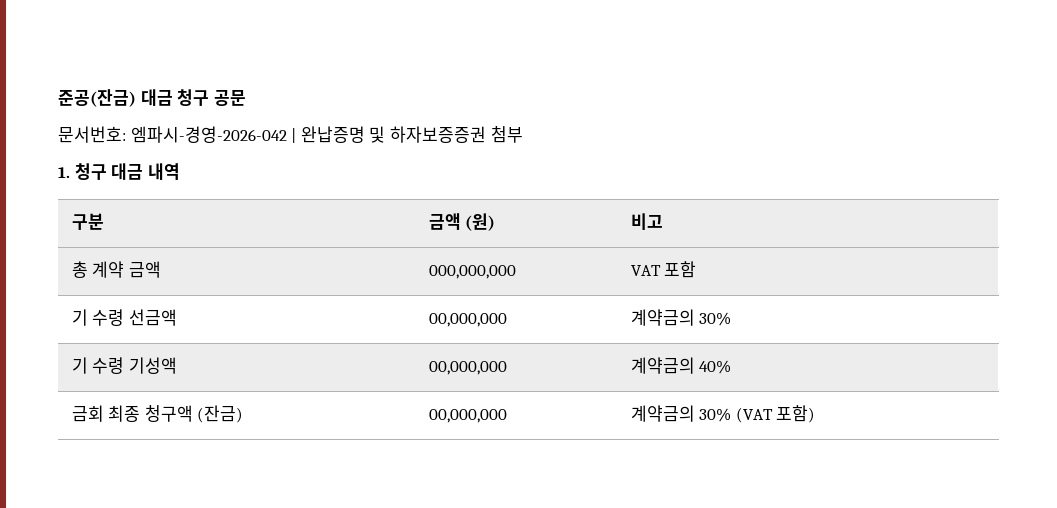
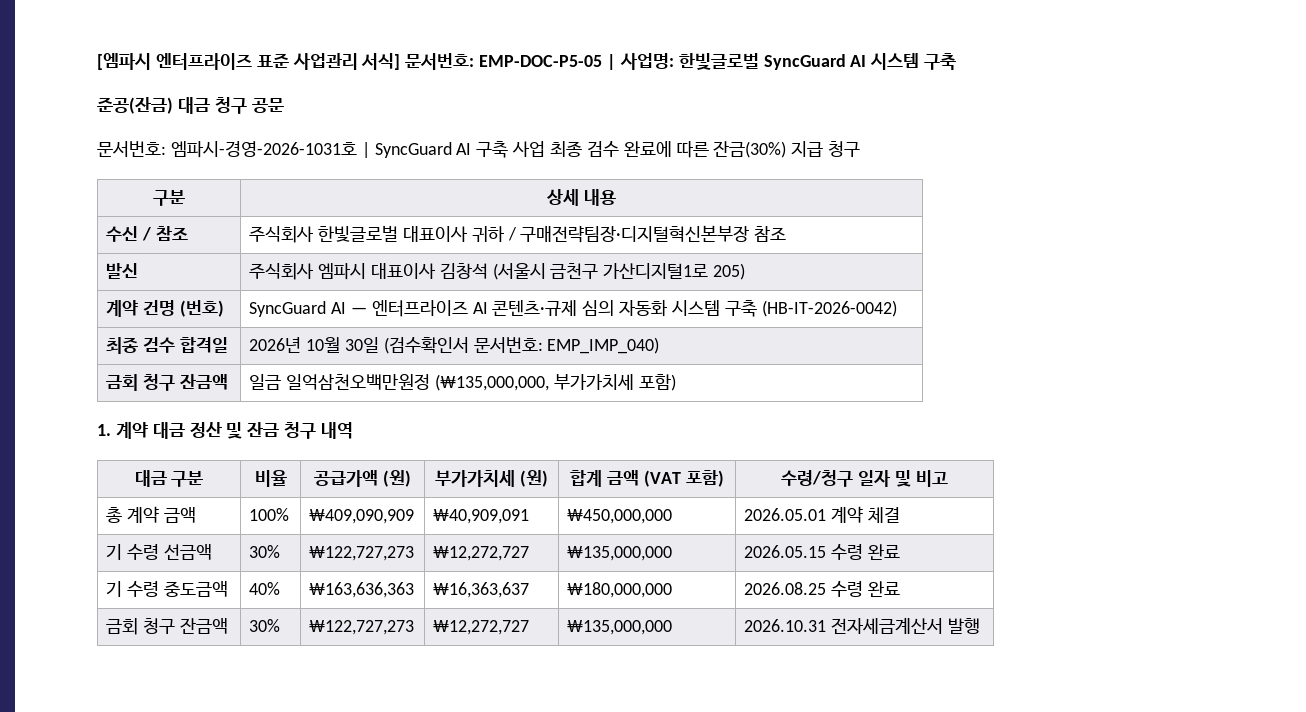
+ [엠파시 엔터프라이즈 표준 사업관리 서식] 문서번호: EMP-DOC-P5-05 | 사업명: 한빛글로벌 SyncGuard AI 시스템 구축
- 문서번호: 엠파시-경영-2026-042 | 완납증명 및 하자보증증권 첨부
- 1. 청구 대금 내역
- 구분 | 금액 (원) | 비고
- 총 계약 금액 | 000,000,000 | VAT 포함
- 기 수령 선금액 | 00,000,000 | 계약금의 30%
- 기 수령 기성액 | 00,000,000 | 계약금의 40%
- 금회 최종 청구액 (잔금) | 00,000,000 | 계약금의 30% (VAT 포함)
+ 문서번호: 엠파시-경영-2026-1031호 | SyncGuard AI 구축 사업 최종 검수 완료에 따른 잔금(30%) 지급 청구
+ 구분 | 상세 내용
+ 수신 / 참조 | 주식회사 한빛글로벌 대표이사 귀하 / 구매전략팀장·디지털혁신본부장 참조
+ 발신 | 주식회사 엠파시 대표이사 김창석 (서울시 금천구 가산디지털1로 205)
+ 계약 건명 (번호) | SyncGuard AI — 엔터프라이즈 AI 콘텐츠·규제 심의 자동화 시스템 구축 (HB-IT-2026-0042)
+ 최종 검수 합격일 | 2026년 10월 30일 (검수확인서 문서번호: EMP_IMP_040)
+ 금회 청구 잔금액 | 일금 일억삼천오백만원정 (₩135,000,000, 부가가치세 포함)
+ 1. 계약 대금 정산 및 잔금 청구 내역
+ 대금 구분 | 비율 | 공급가액 (원) | 부가가치세 (원) | 합계 금액 (VAT 포함) | 수령/청구 일자 및 비고
+ 총 계약 금액 | 100% | ₩409,090,909 | ₩40,909,091 | ₩450,000,000 | 2026.05.01 계약 체결
+ 기 수령 선금액 | 30% | ₩122,727,273 | ₩12,272,727 | ₩135,000,000 | 2026.05.15 수령 완료
+ 기 수령 중도금액 | 40% | ₩163,636,363 | ₩16,363,637 | ₩180,000,000 | 2026.08.25 수령 완료
+ 금회 청구 잔금액 | 30% | ₩122,727,273 | ₩12,272,727 | ₩135,000,000 | 2026.10.31 전자세금계산서 발행

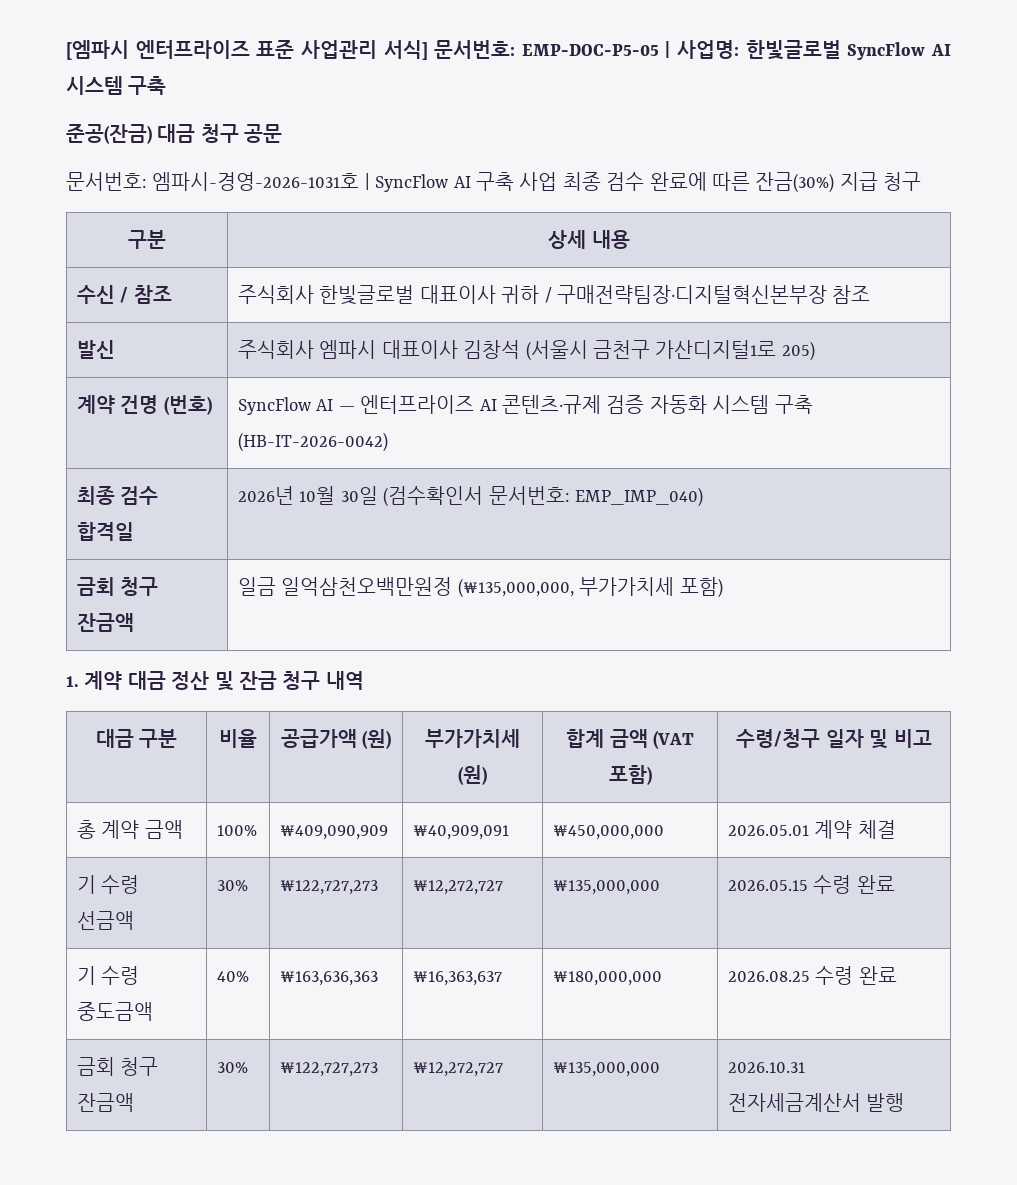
- [엠파시 엔터프라이즈 표준 사업관리 서식] 문서번호: EMP-DOC-P5-05 | 사업명: 한빛글로벌 SyncGuard AI 시스템 구축
+ [엠파시 엔터프라이즈 표준 사업관리 서식] 문서번호: EMP-DOC-P5-05 | 사업명: 한빛글로벌 SyncFlow AI 시스템 구축
- 문서번호: 엠파시-경영-2026-1031호 | SyncGuard AI 구축 사업 최종 검수 완료에 따른 잔금(30%) 지급 청구
+ 문서번호: 엠파시-경영-2026-1031호 | SyncFlow AI 구축 사업 최종 검수 완료에 따른 잔금(30%) 지급 청구
- 계약 건명 (번호) | SyncGuard AI — 엔터프라이즈 AI 콘텐츠·규제 심의 자동화 시스템 구축 (HB-IT-2026-0042)
+ 계약 건명 (번호) | SyncFlow AI — 엔터프라이즈 AI 콘텐츠·규제 검증 자동화 시스템 구축 (HB-IT-2026-0042)

